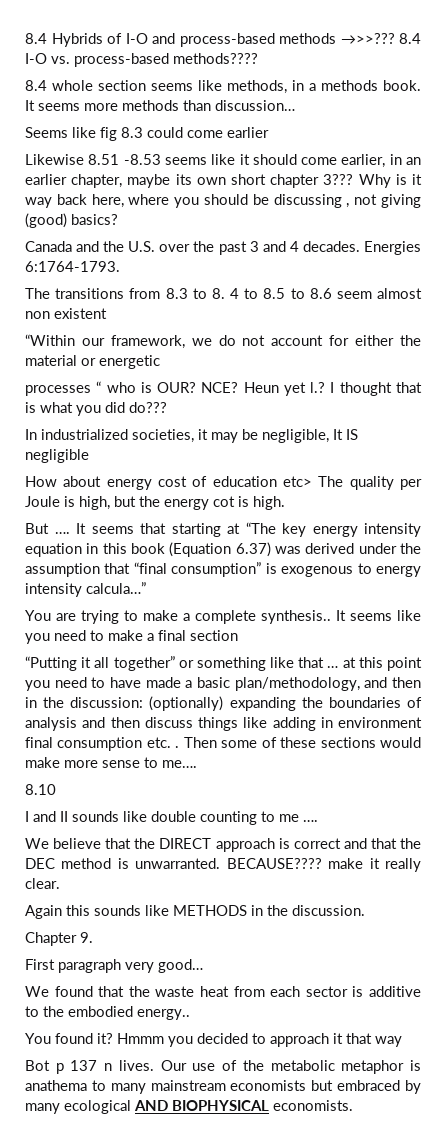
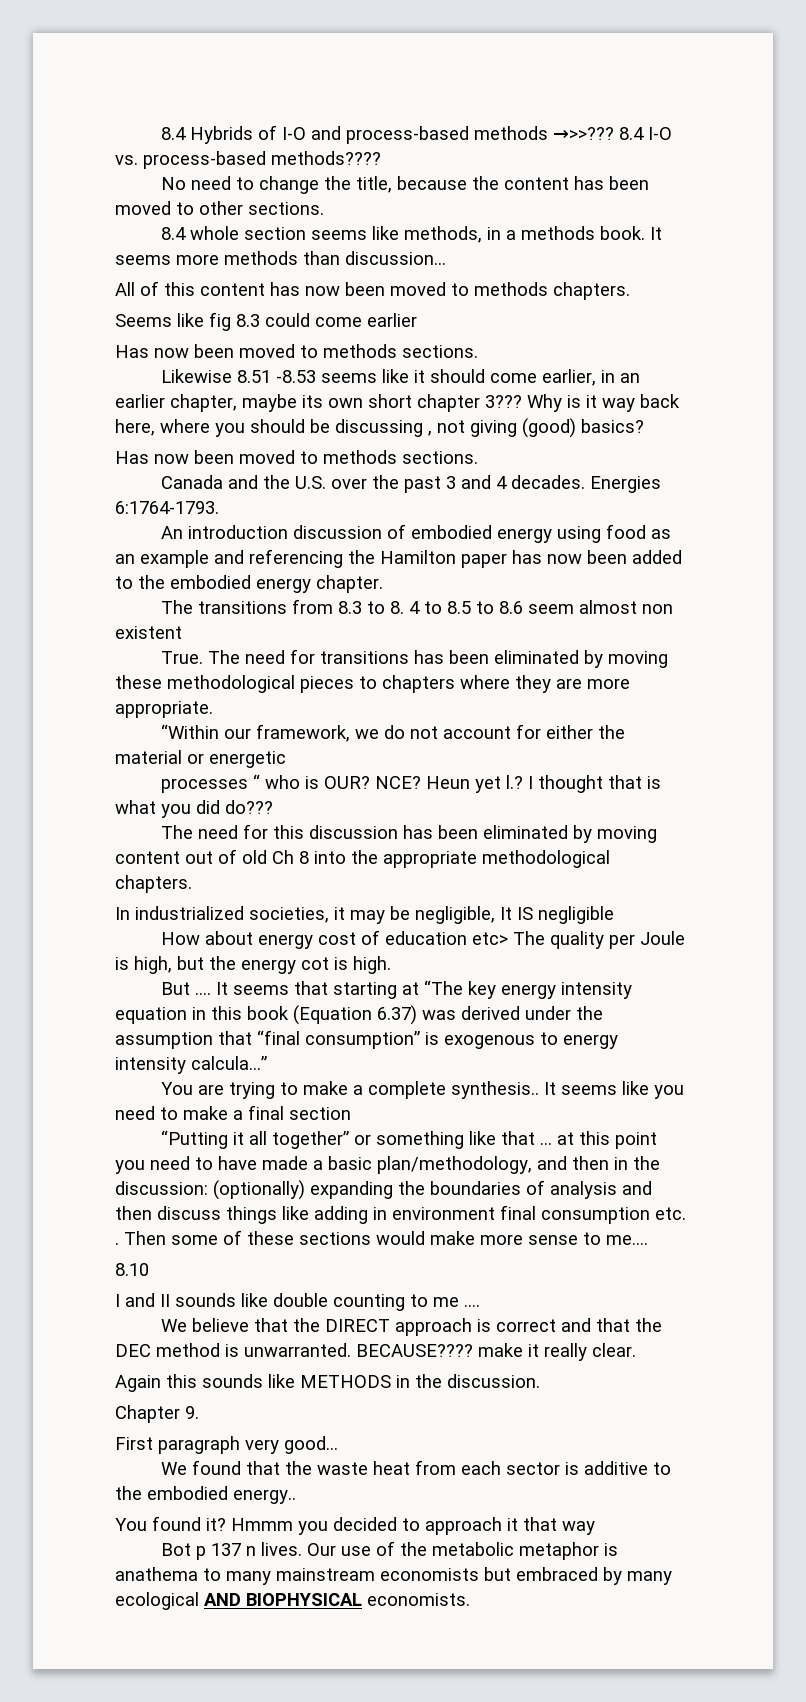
+ No need to change the title, because the content has been moved to other sections.
+ All of this content has now been moved to methods chapters.
  Seems like fig 8.3 could come earlier
+ Has now been moved to methods sections.
  Why is it way back here, where you should be discussing , not giving (good) basics?
+ Has now been moved to methods sections.
+ An introduction discussion of embodied energy using food as an example and referencing the Hamilton paper has now been added to the embodied energy chapter.
+ True. The need for transitions has been eliminated by moving these methodological pieces to chapters where they are more appropriate.
+ The need for this discussion has been eliminated by moving content out of old Ch 8 into the appropriate methodological chapters.

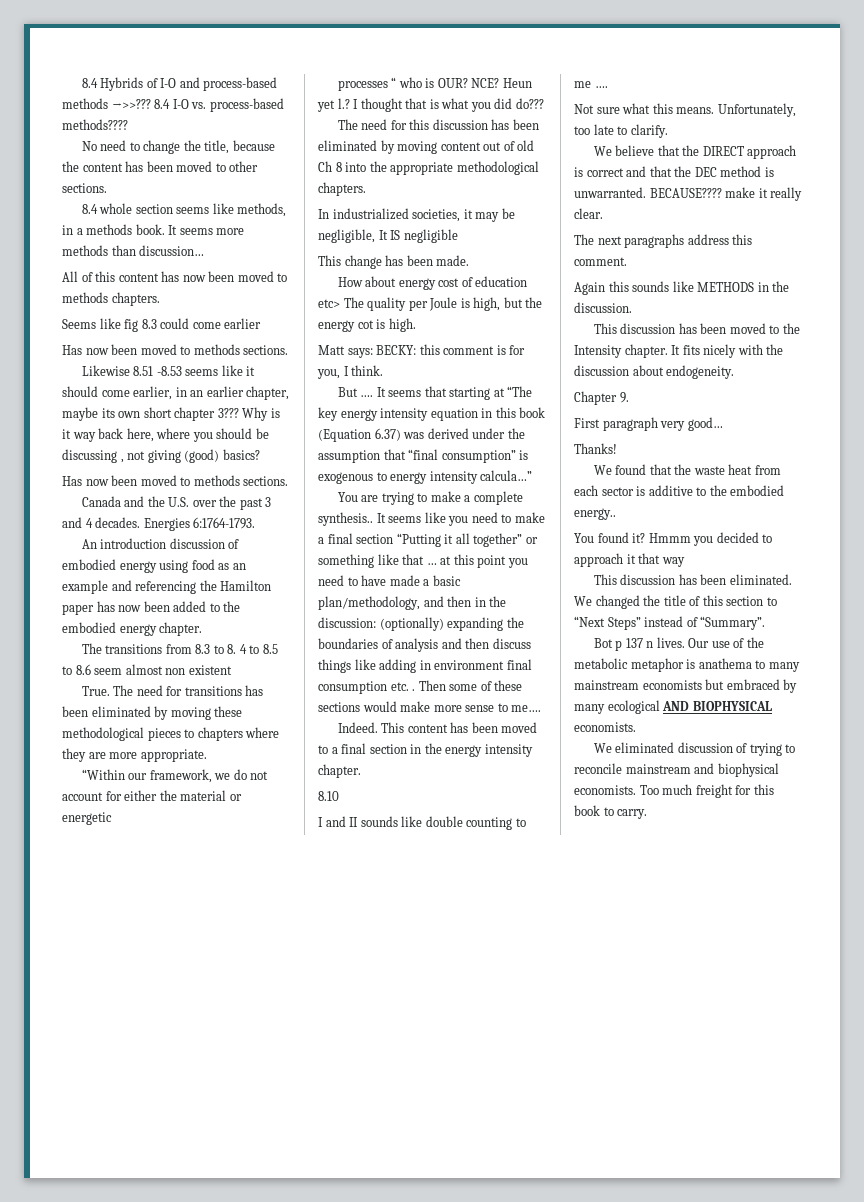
+ This change has been made.
+ Matt says: BECKY: this comment is for you, I think.
- It seems like you need to make a final section
- “Putting it all together” or something like that … at this point you need to have made a basic plan/methodology, and then in the discussion: (optionally) expanding the boundaries of analysis and then discuss things like adding in environment final consumption etc. .
+ It seems like you need to make a final section “Putting it all together” or something like that … at this point you need to have made a basic plan/methodology, and then in the discussion: (optionally) expanding the boundaries of analysis and then discuss things like adding in environment final consumption etc. .
+ Indeed. This content has been moved to a final section in the energy intensity chapter.
+ Not sure what this means. Unfortunately, too late to clarify.
+ The next paragraphs address this comment.
+ This discussion has been moved to the Intensity chapter. It fits nicely with the discussion about endogeneity.
+ Thanks!
+ This discussion has been eliminated. We changed the title of this section to “Next Steps” instead of “Summary”.
+ We eliminated discussion of trying to reconcile mainstream and biophysical economists. Too much freight for this book to carry.

